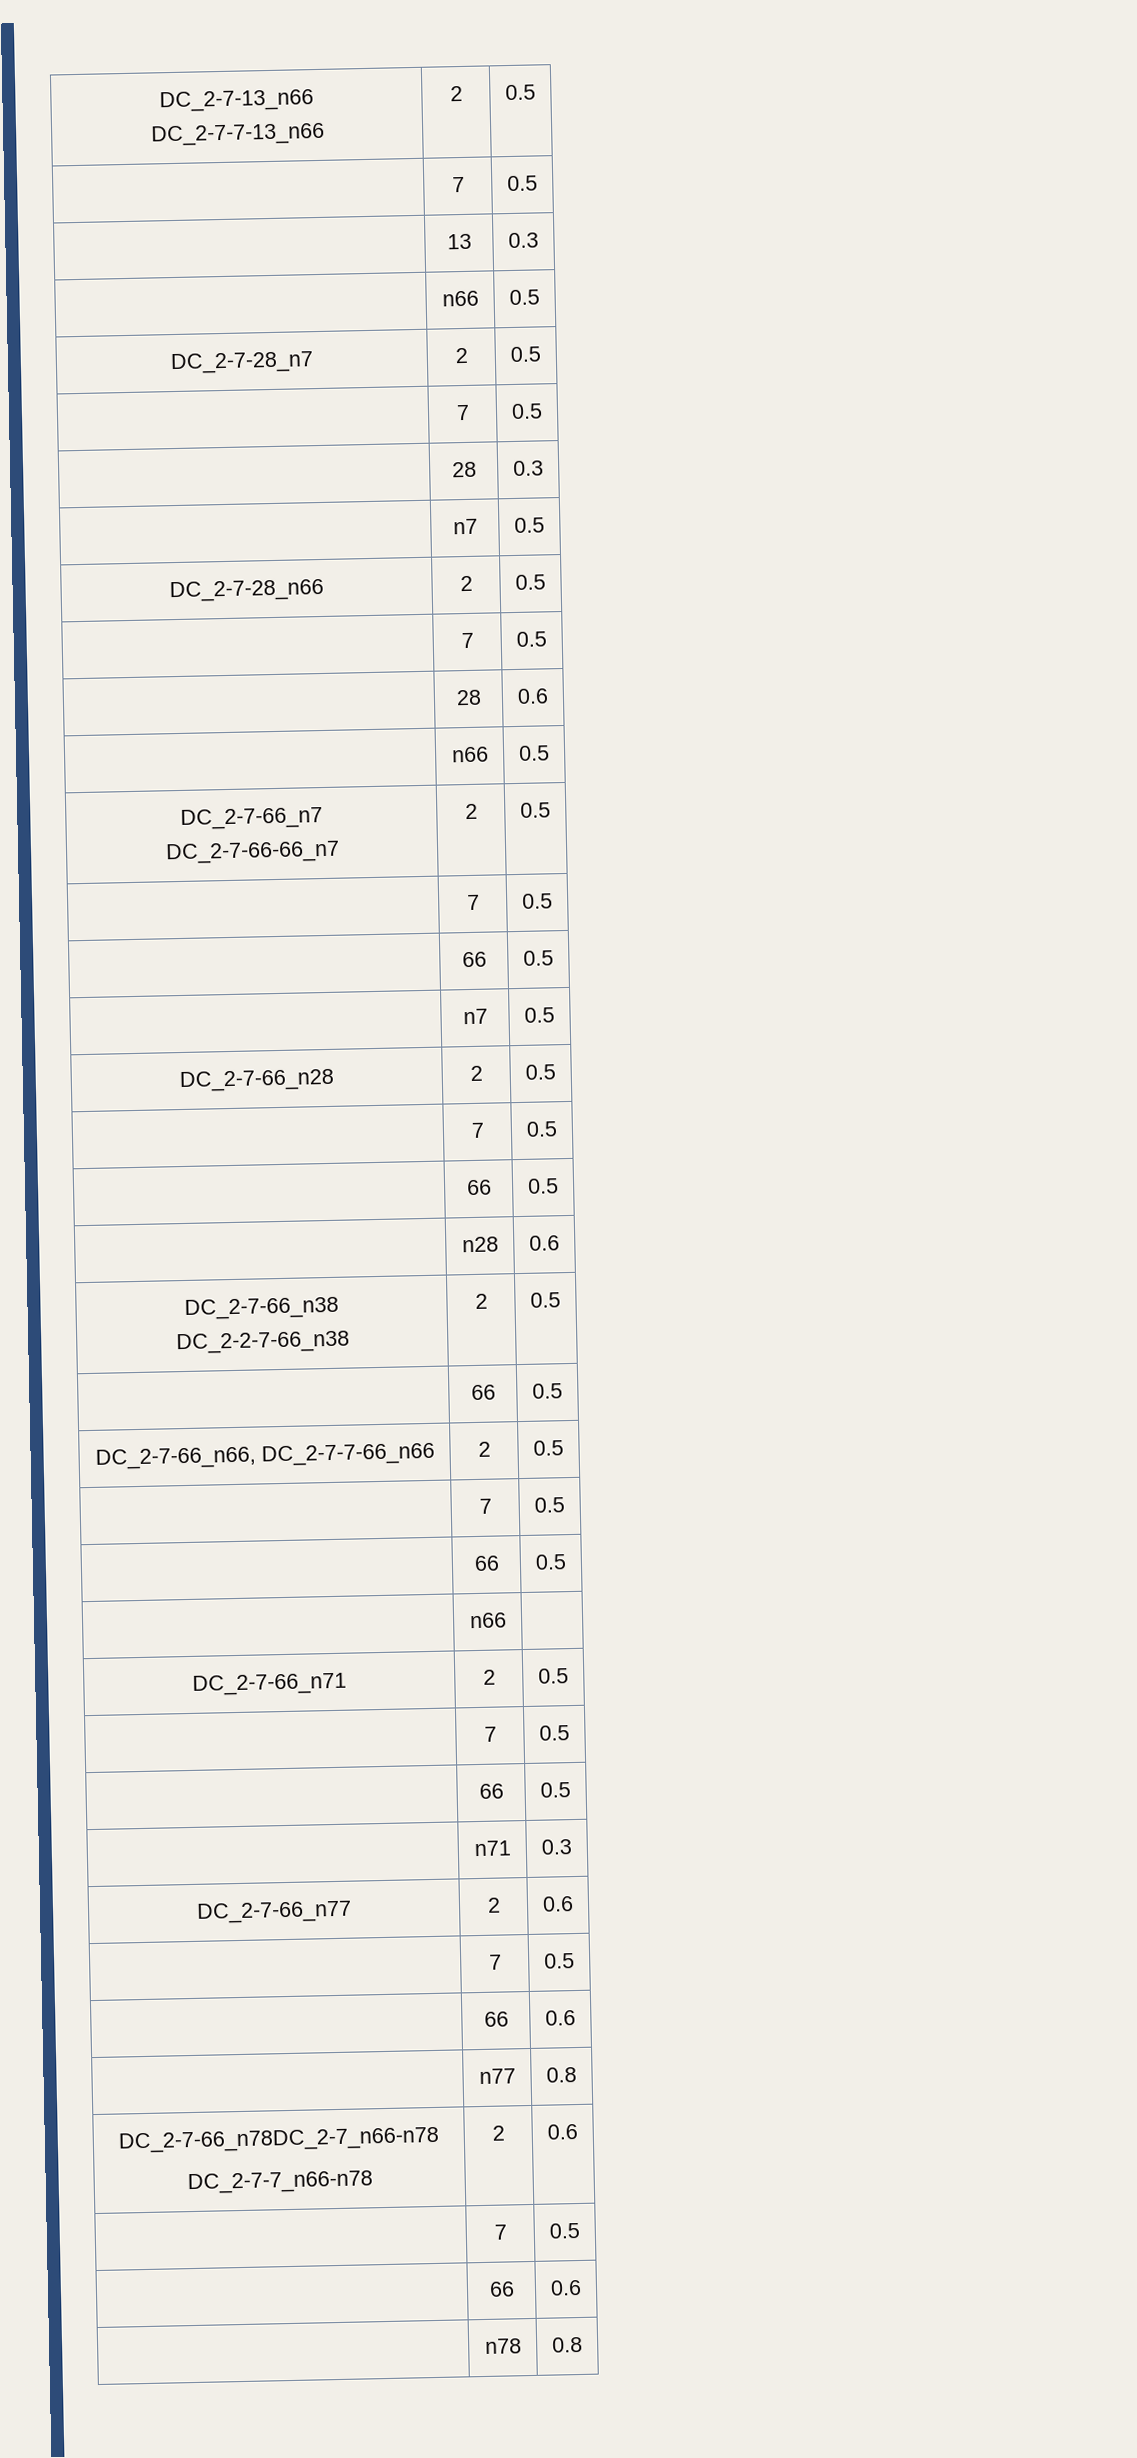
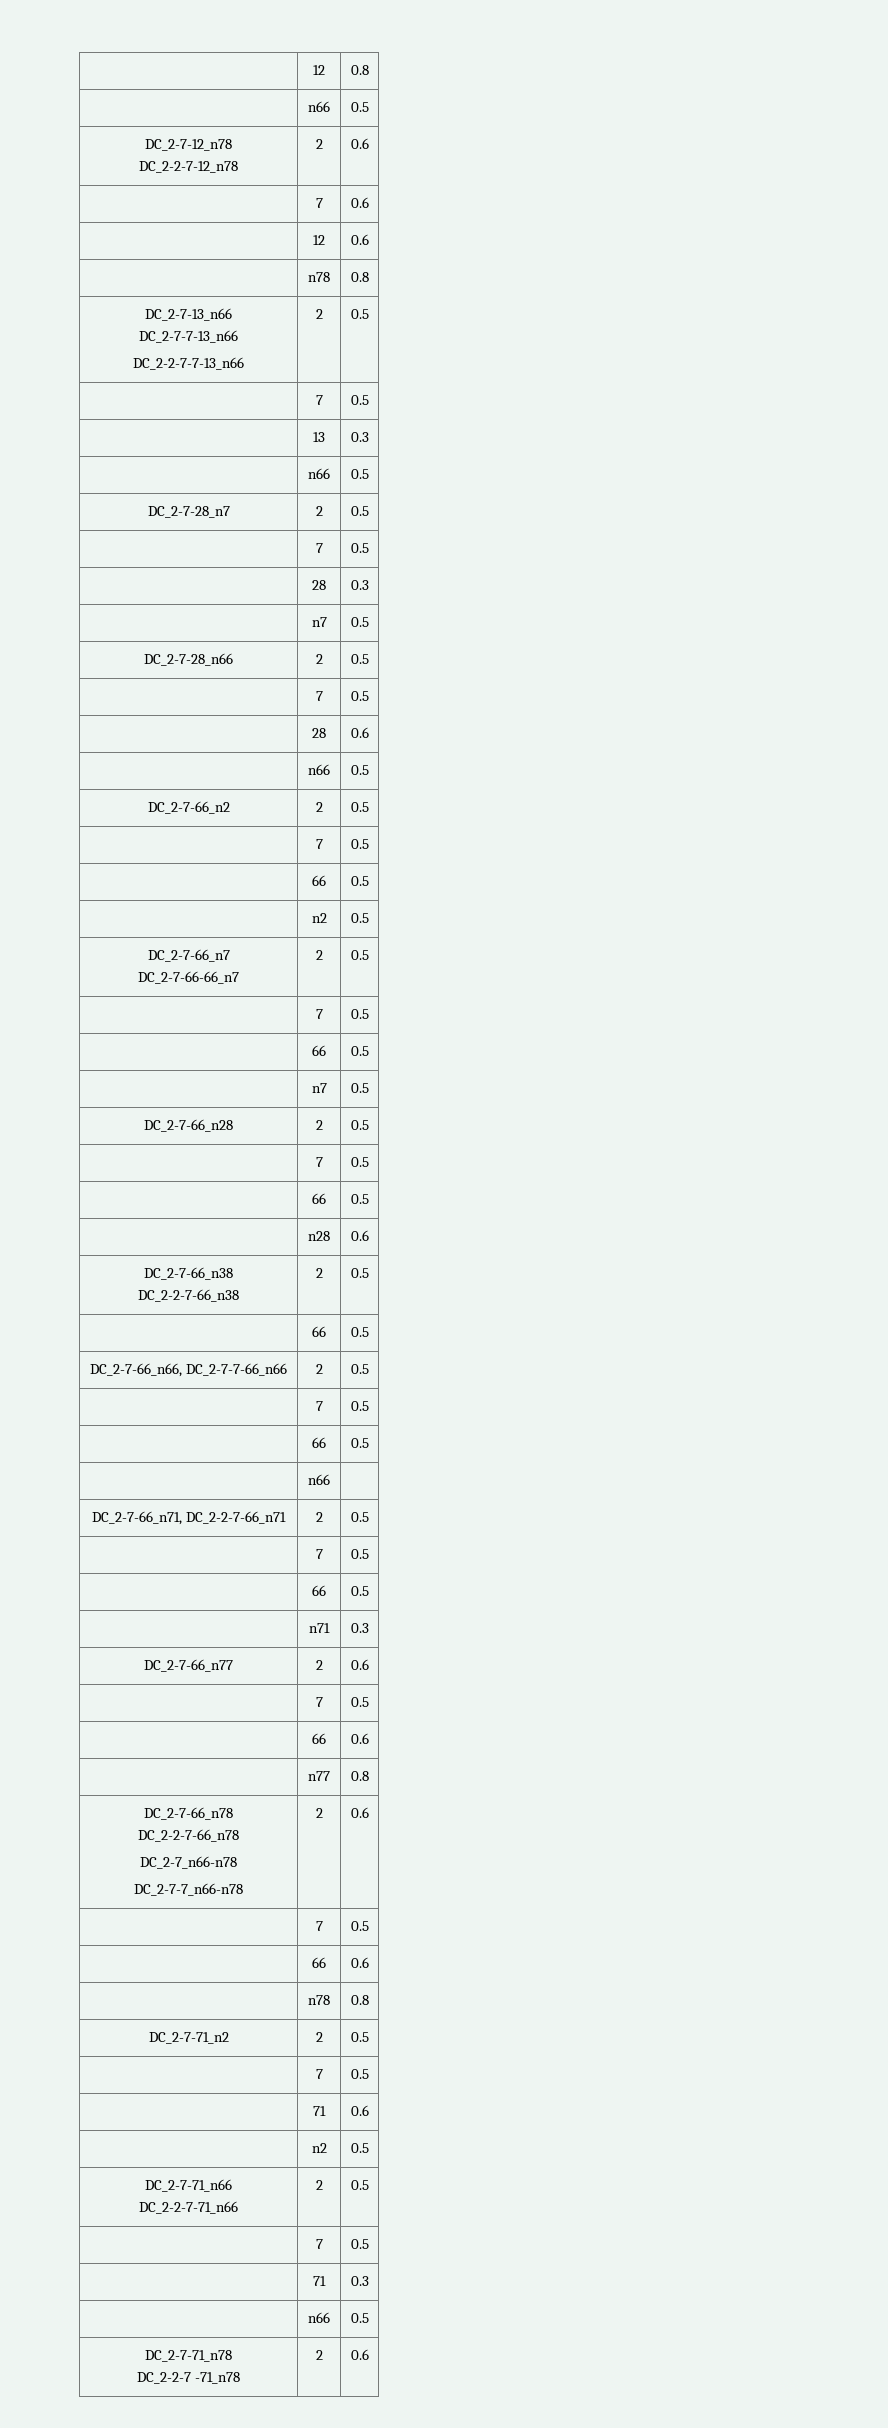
+ | 12 | 0.8
+ | n66 | 0.5
+ DC_2-7-12_n78
+ DC_2-2-7-12_n78 | 2 | 0.6
+ | 7 | 0.6
+ | 12 | 0.6
+ | n78 | 0.8
  DC_2-7-13_n66
- DC_2-7-7-13_n66 | 2 | 0.5
+ DC_2-7-7-13_n66
+ DC_2-2-7-7-13_n66 | 2 | 0.5
+ DC_2-7-66_n2 | 2 | 0.5
+ | 7 | 0.5
+ | 66 | 0.5
+ | n2 | 0.5
- DC_2-7-66_n71 | 2 | 0.5
+ DC_2-7-66_n71, DC_2-2-7-66_n71 | 2 | 0.5
- DC_2-7-66_n78DC_2-7_n66-n78
+ DC_2-7-66_n78
+ DC_2-2-7-66_n78
+ DC_2-7_n66-n78
+ DC_2-7-71_n2 | 2 | 0.5
+ | 7 | 0.5
+ | 71 | 0.6
+ | n2 | 0.5
+ DC_2-7-71_n66
+ DC_2-2-7-71_n66 | 2 | 0.5
+ | 7 | 0.5
+ | 71 | 0.3
+ | n66 | 0.5
+ DC_2-7-71_n78
+ DC_2-2-7 -71_n78 | 2 | 0.6

